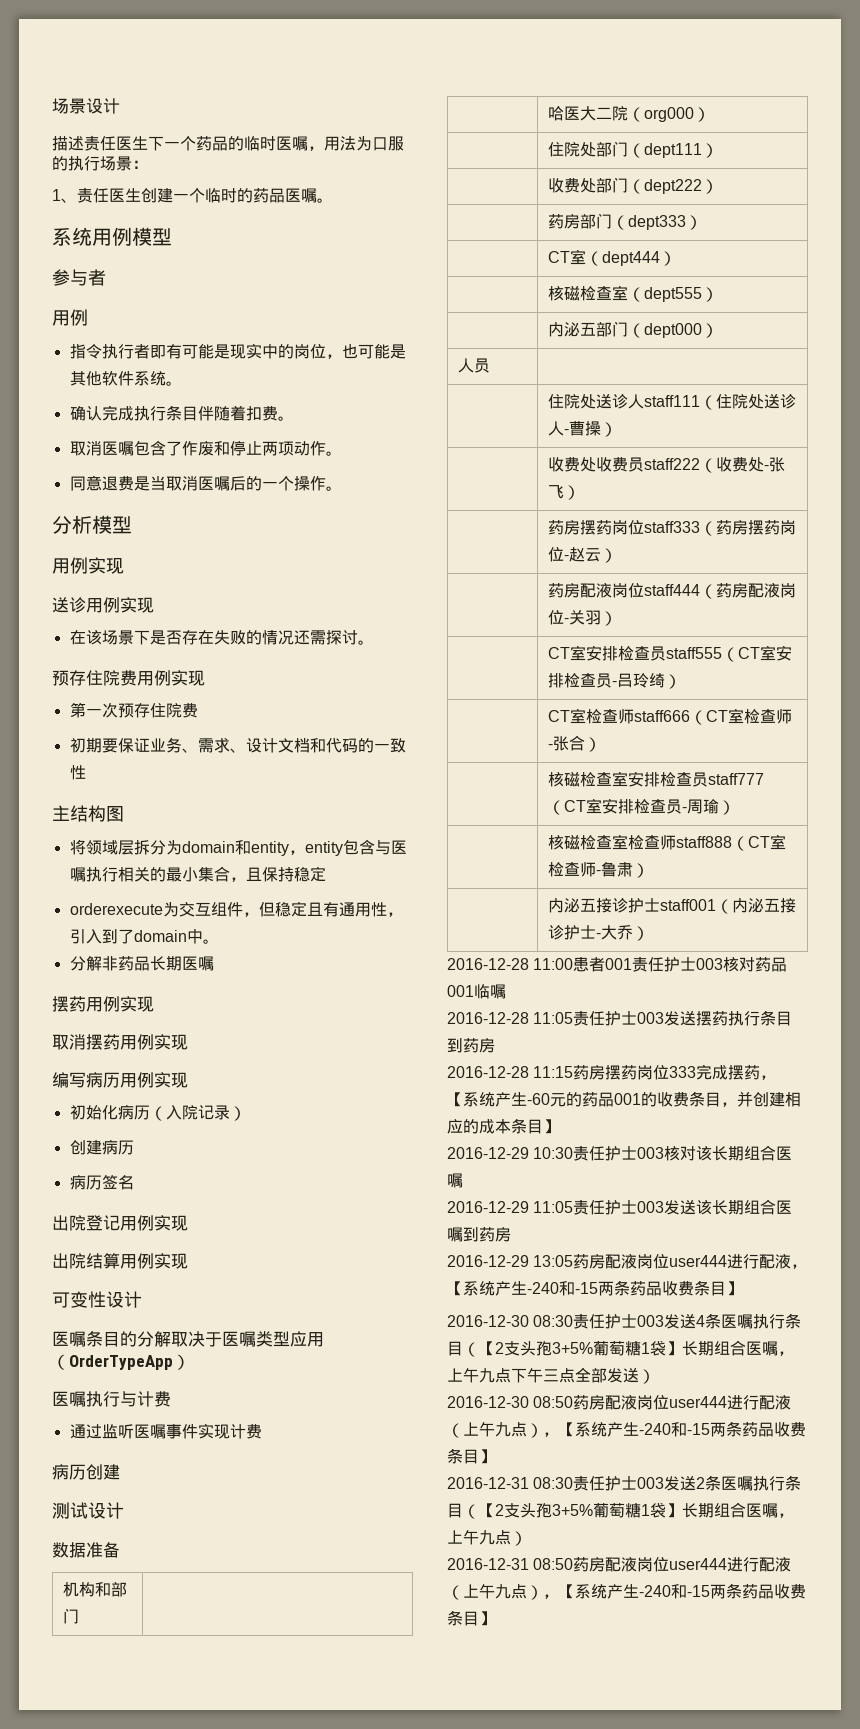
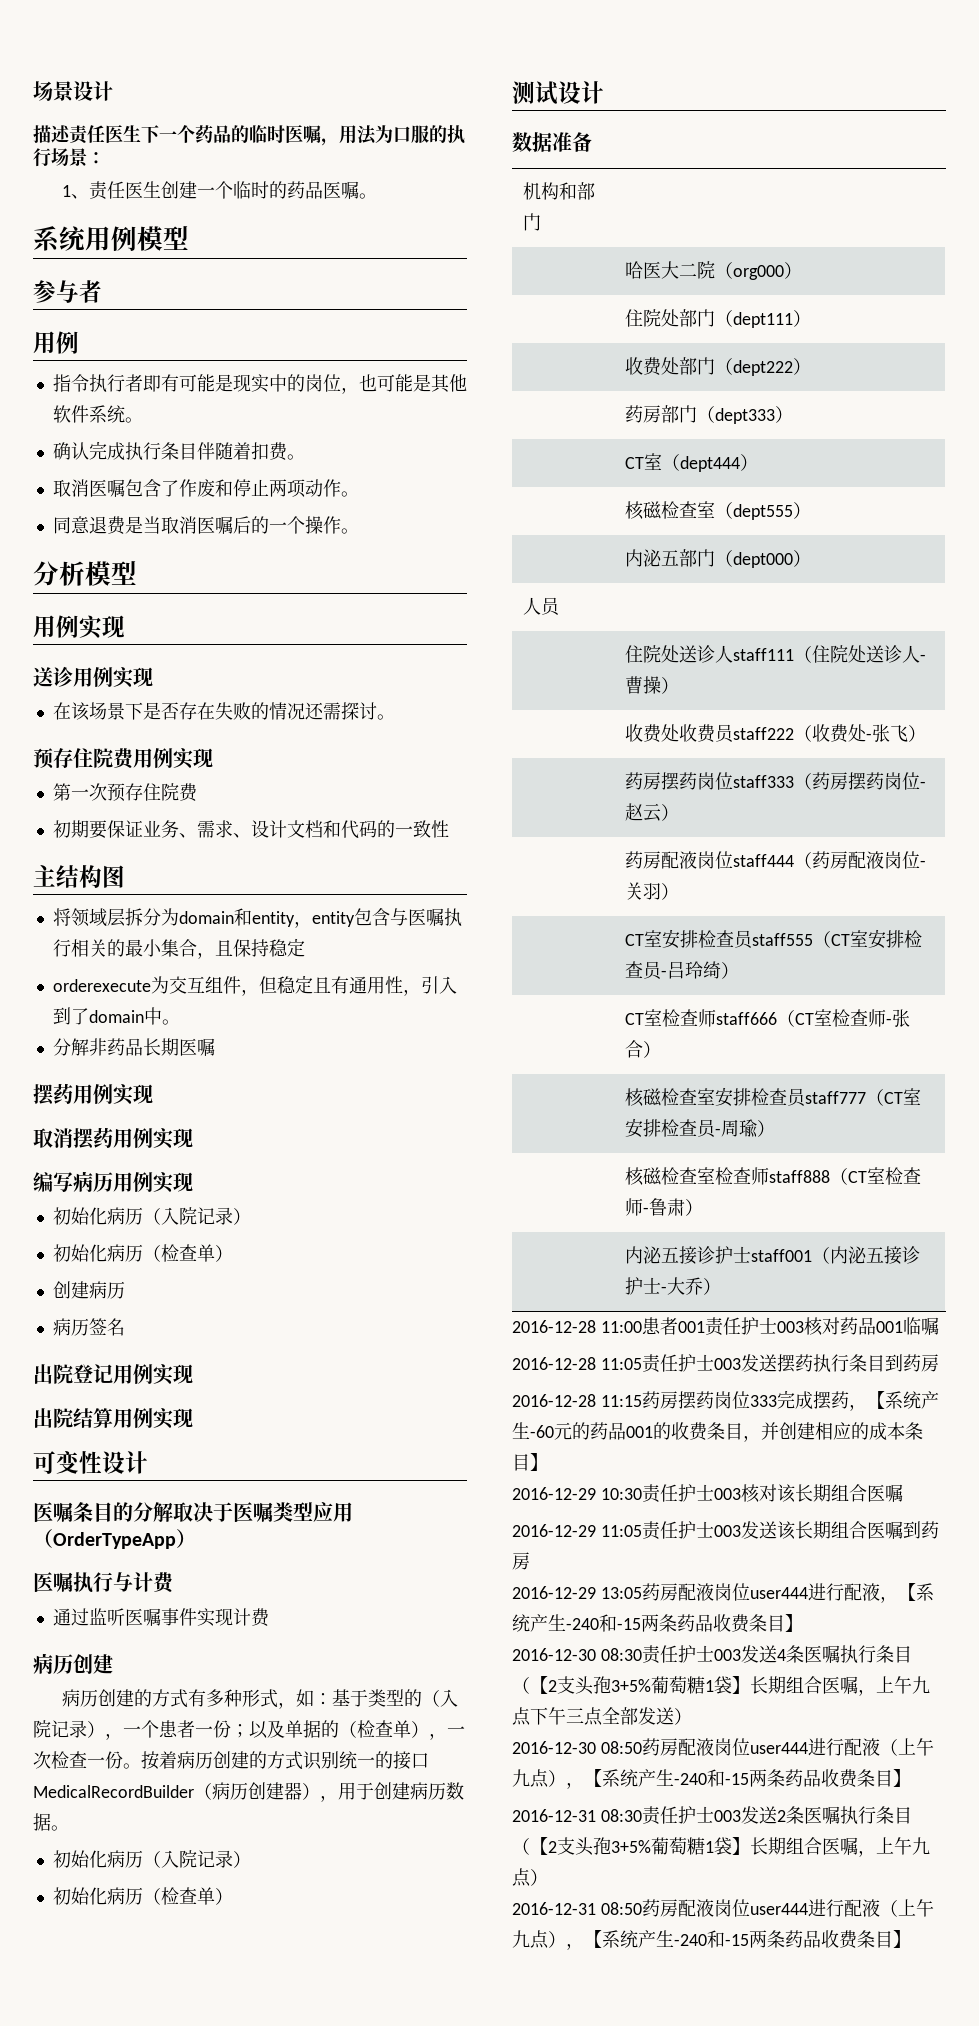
  编写病历用例实现
  初始化病历（入院记录）
+ 初始化病历（检查单）
+ 病历创建的方式有多种形式，如：基于类型的（入院记录），一个患者一份；以及单据的（检查单），一次检查一份。按着病历创建的方式识别统一的接口MedicalRecordBuilder（病历创建器），用于创建病历数据。
+ 初始化病历（入院记录）
+ 初始化病历（检查单）

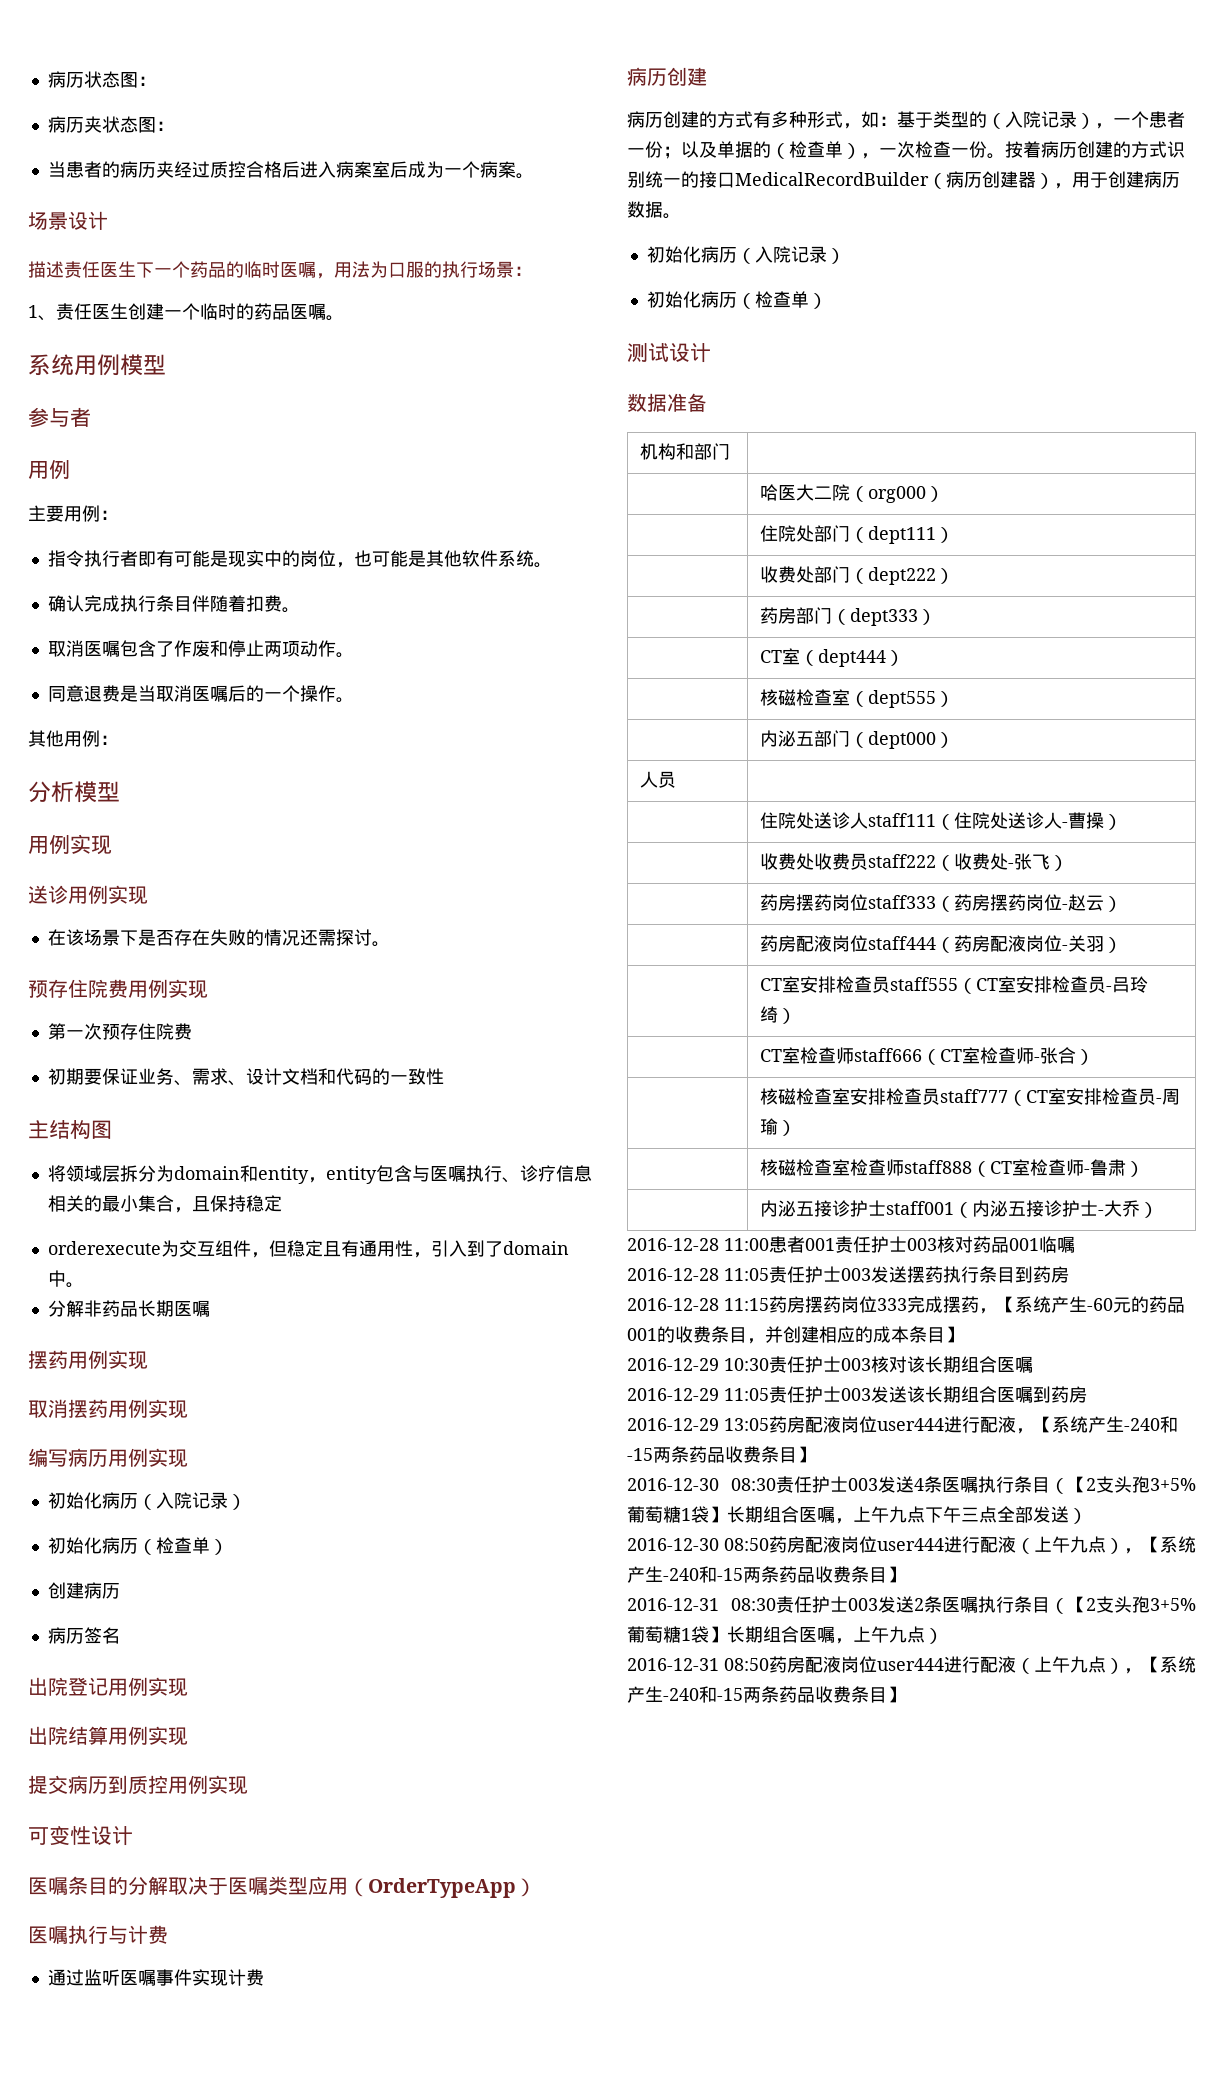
+ 病历状态图：
+ 病历夹状态图：
+ 当患者的病历夹经过质控合格后进入病案室后成为一个病案。
+ 主要用例：
+ 其他用例：
- 将领域层拆分为domain和entity，entity包含与医嘱执行相关的最小集合，且保持稳定
+ 将领域层拆分为domain和entity，entity包含与医嘱执行、诊疗信息相关的最小集合，且保持稳定
+ 提交病历到质控用例实现

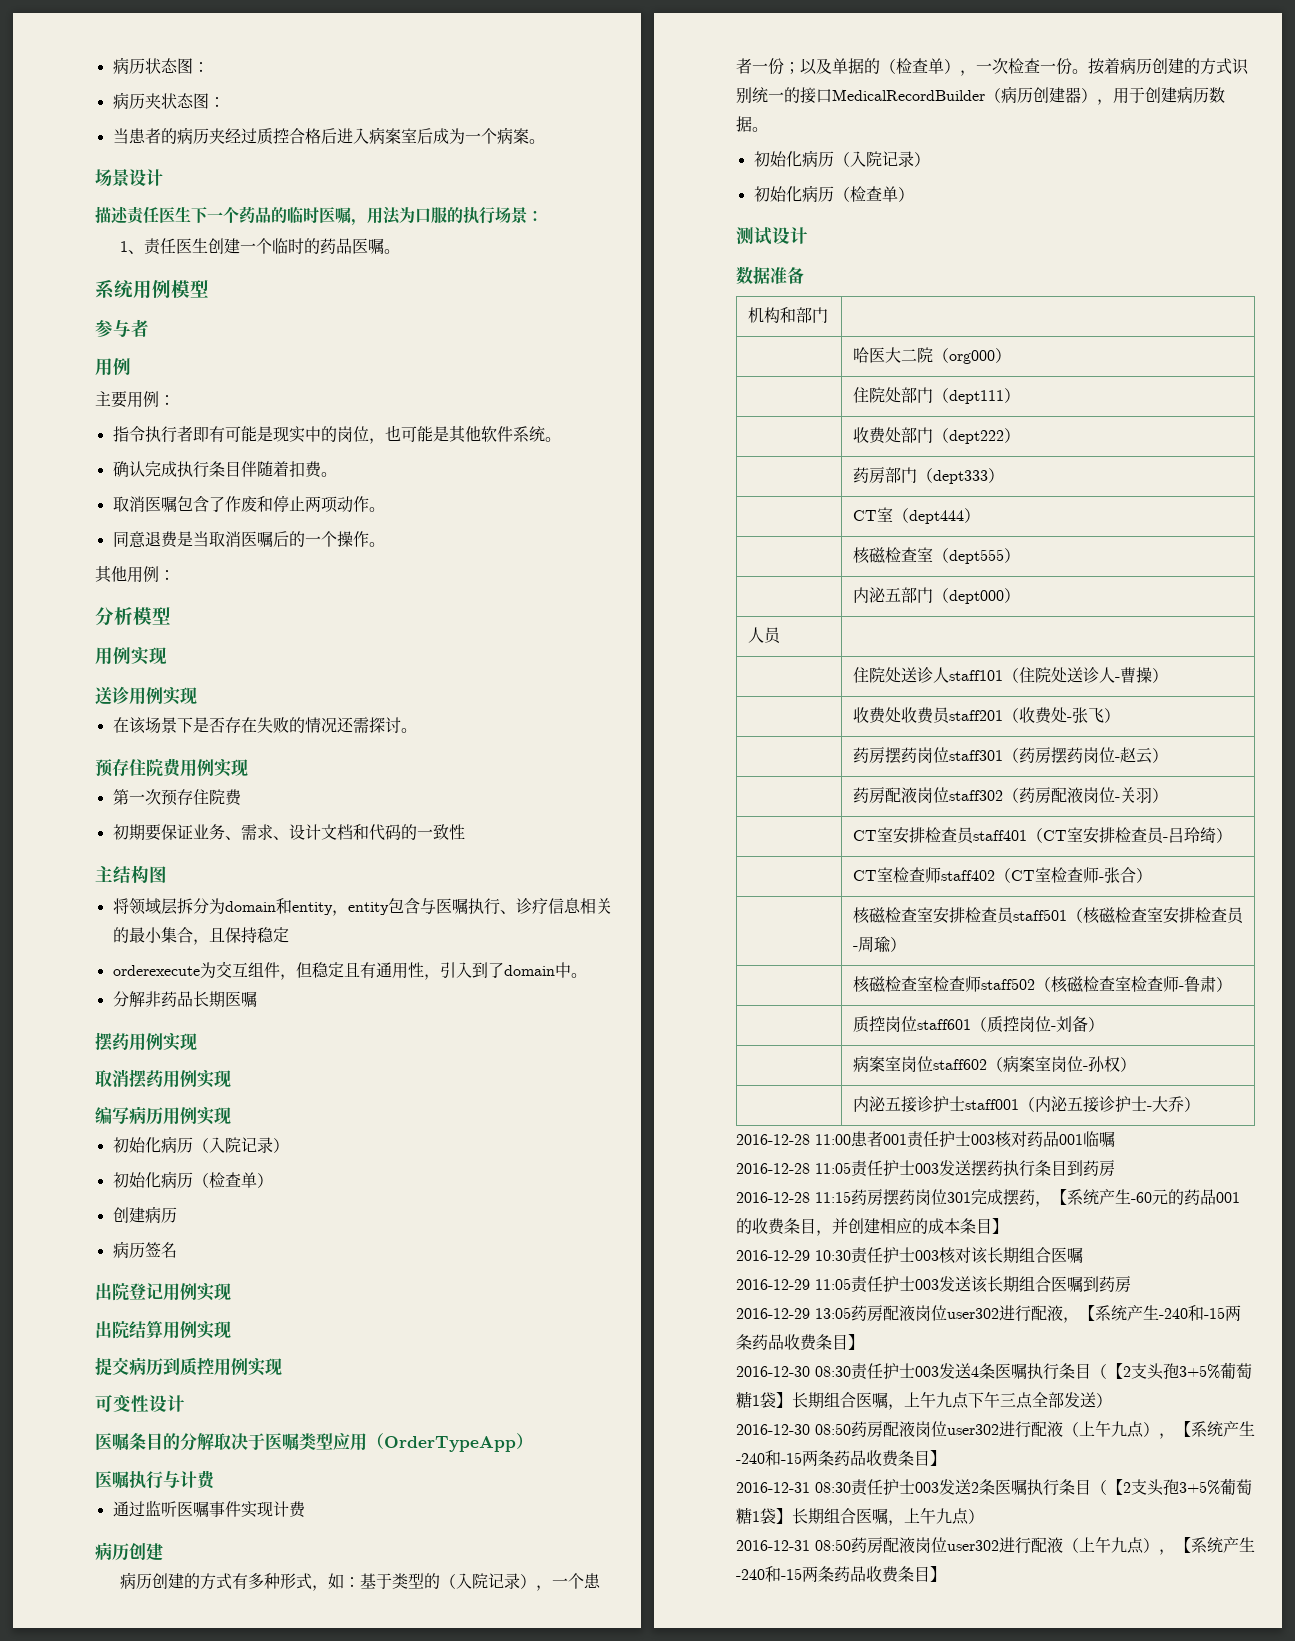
- | 住院处送诊人staff111（住院处送诊人-曹操）
+ | 住院处送诊人staff101（住院处送诊人-曹操）
- | 收费处收费员staff222（收费处-张飞）
+ | 收费处收费员staff201（收费处-张飞）
- | 药房摆药岗位staff333（药房摆药岗位-赵云）
+ | 药房摆药岗位staff301（药房摆药岗位-赵云）
- | 药房配液岗位staff444（药房配液岗位-关羽）
+ | 药房配液岗位staff302（药房配液岗位-关羽）
- | CT室安排检查员staff555（CT室安排检查员-吕玲绮）
+ | CT室安排检查员staff401（CT室安排检查员-吕玲绮）
- | CT室检查师staff666（CT室检查师-张合）
+ | CT室检查师staff402（CT室检查师-张合）
- | 核磁检查室安排检查员staff777（CT室安排检查员-周瑜）
+ | 核磁检查室安排检查员staff501（核磁检查室安排检查员-周瑜）
- | 核磁检查室检查师staff888（CT室检查师-鲁肃）
+ | 核磁检查室检查师staff502（核磁检查室检查师-鲁肃）
+ | 质控岗位staff601（质控岗位-刘备）
+ | 病案室岗位staff602（病案室岗位-孙权）
- 2016-12-28 11:15药房摆药岗位333完成摆药，【系统产生-60元的药品001的收费条目，并创建相应的成本条目】
+ 2016-12-28 11:15药房摆药岗位301完成摆药，【系统产生-60元的药品001的收费条目，并创建相应的成本条目】
- 2016-12-29 13:05药房配液岗位user444进行配液，【系统产生-240和-15两条药品收费条目】
+ 2016-12-29 13:05药房配液岗位user302进行配液，【系统产生-240和-15两条药品收费条目】
- 2016-12-30 08:50药房配液岗位user444进行配液（上午九点），【系统产生-240和-15两条药品收费条目】
+ 2016-12-30 08:50药房配液岗位user302进行配液（上午九点），【系统产生-240和-15两条药品收费条目】
- 2016-12-31 08:50药房配液岗位user444进行配液（上午九点），【系统产生-240和-15两条药品收费条目】
+ 2016-12-31 08:50药房配液岗位user302进行配液（上午九点），【系统产生-240和-15两条药品收费条目】

